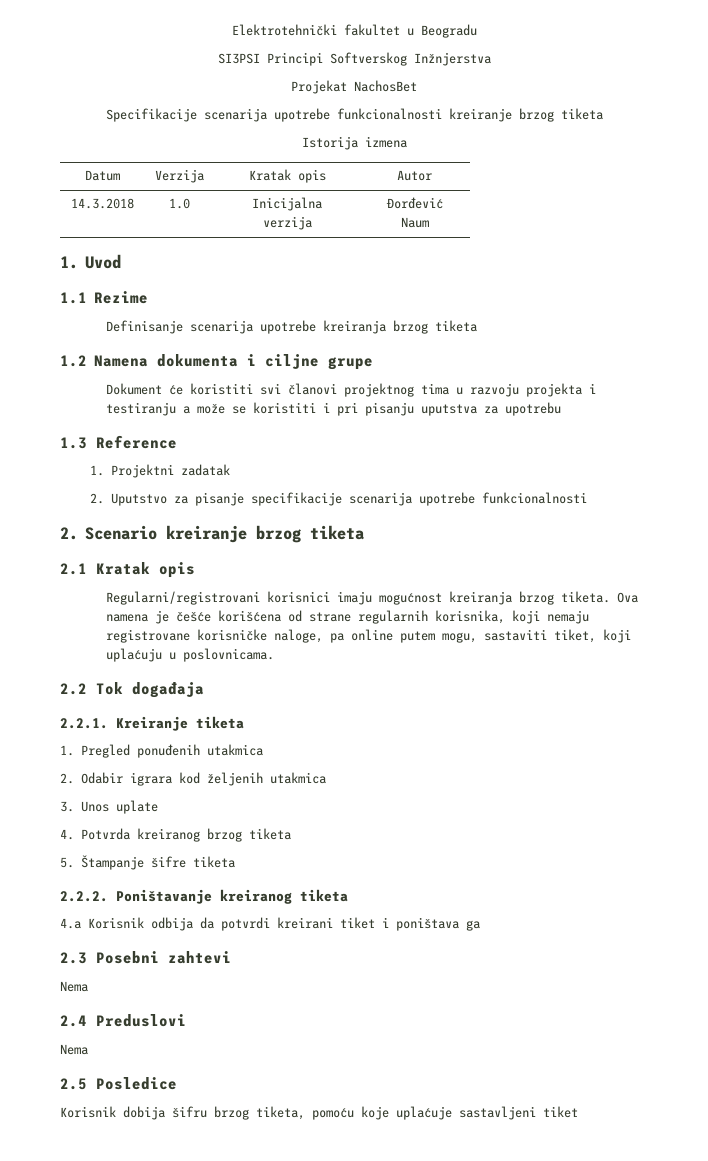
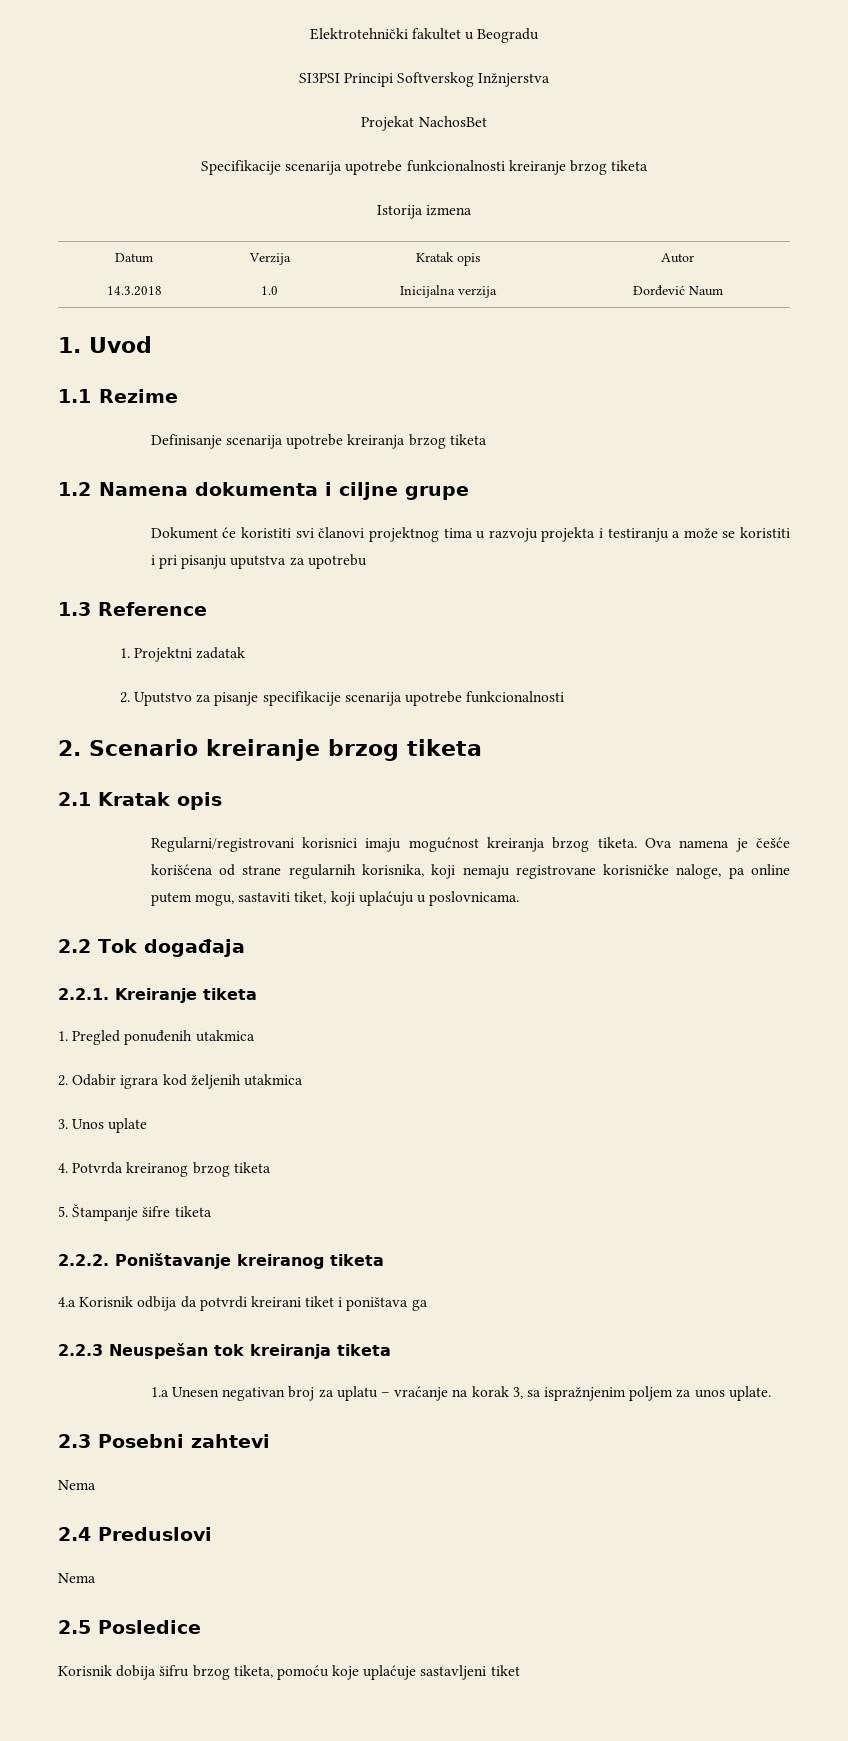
+ 2.2.3 Neuspešan tok kreiranja tiketa
+ 1.a Unesen negativan broj za uplatu – vraćanje na korak 3, sa ispražnjenim poljem za unos uplate.

